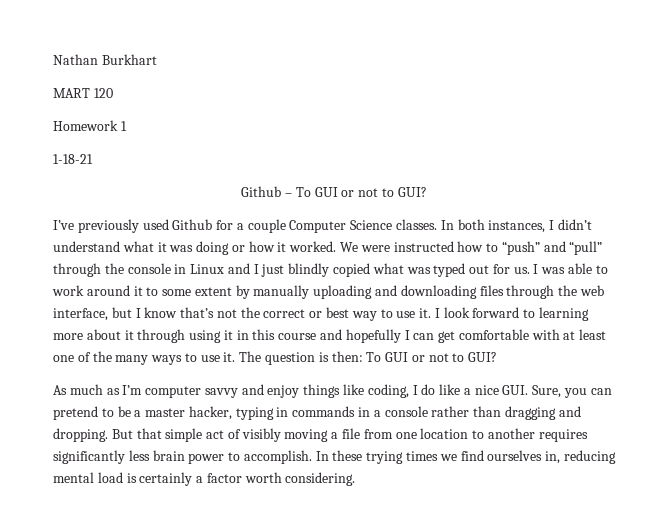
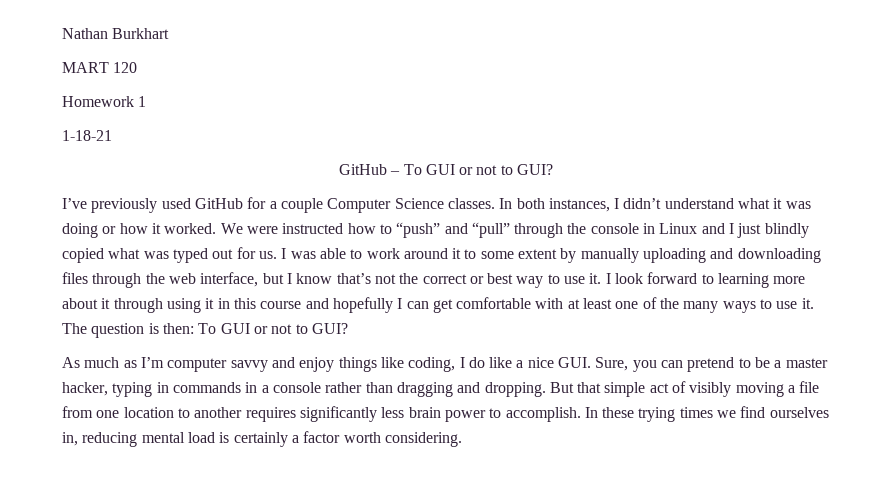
- Github – To GUI or not to GUI?
+ GitHub – To GUI or not to GUI?
- I’ve previously used Github for a couple Computer Science classes.
+ I’ve previously used GitHub for a couple Computer Science classes.

